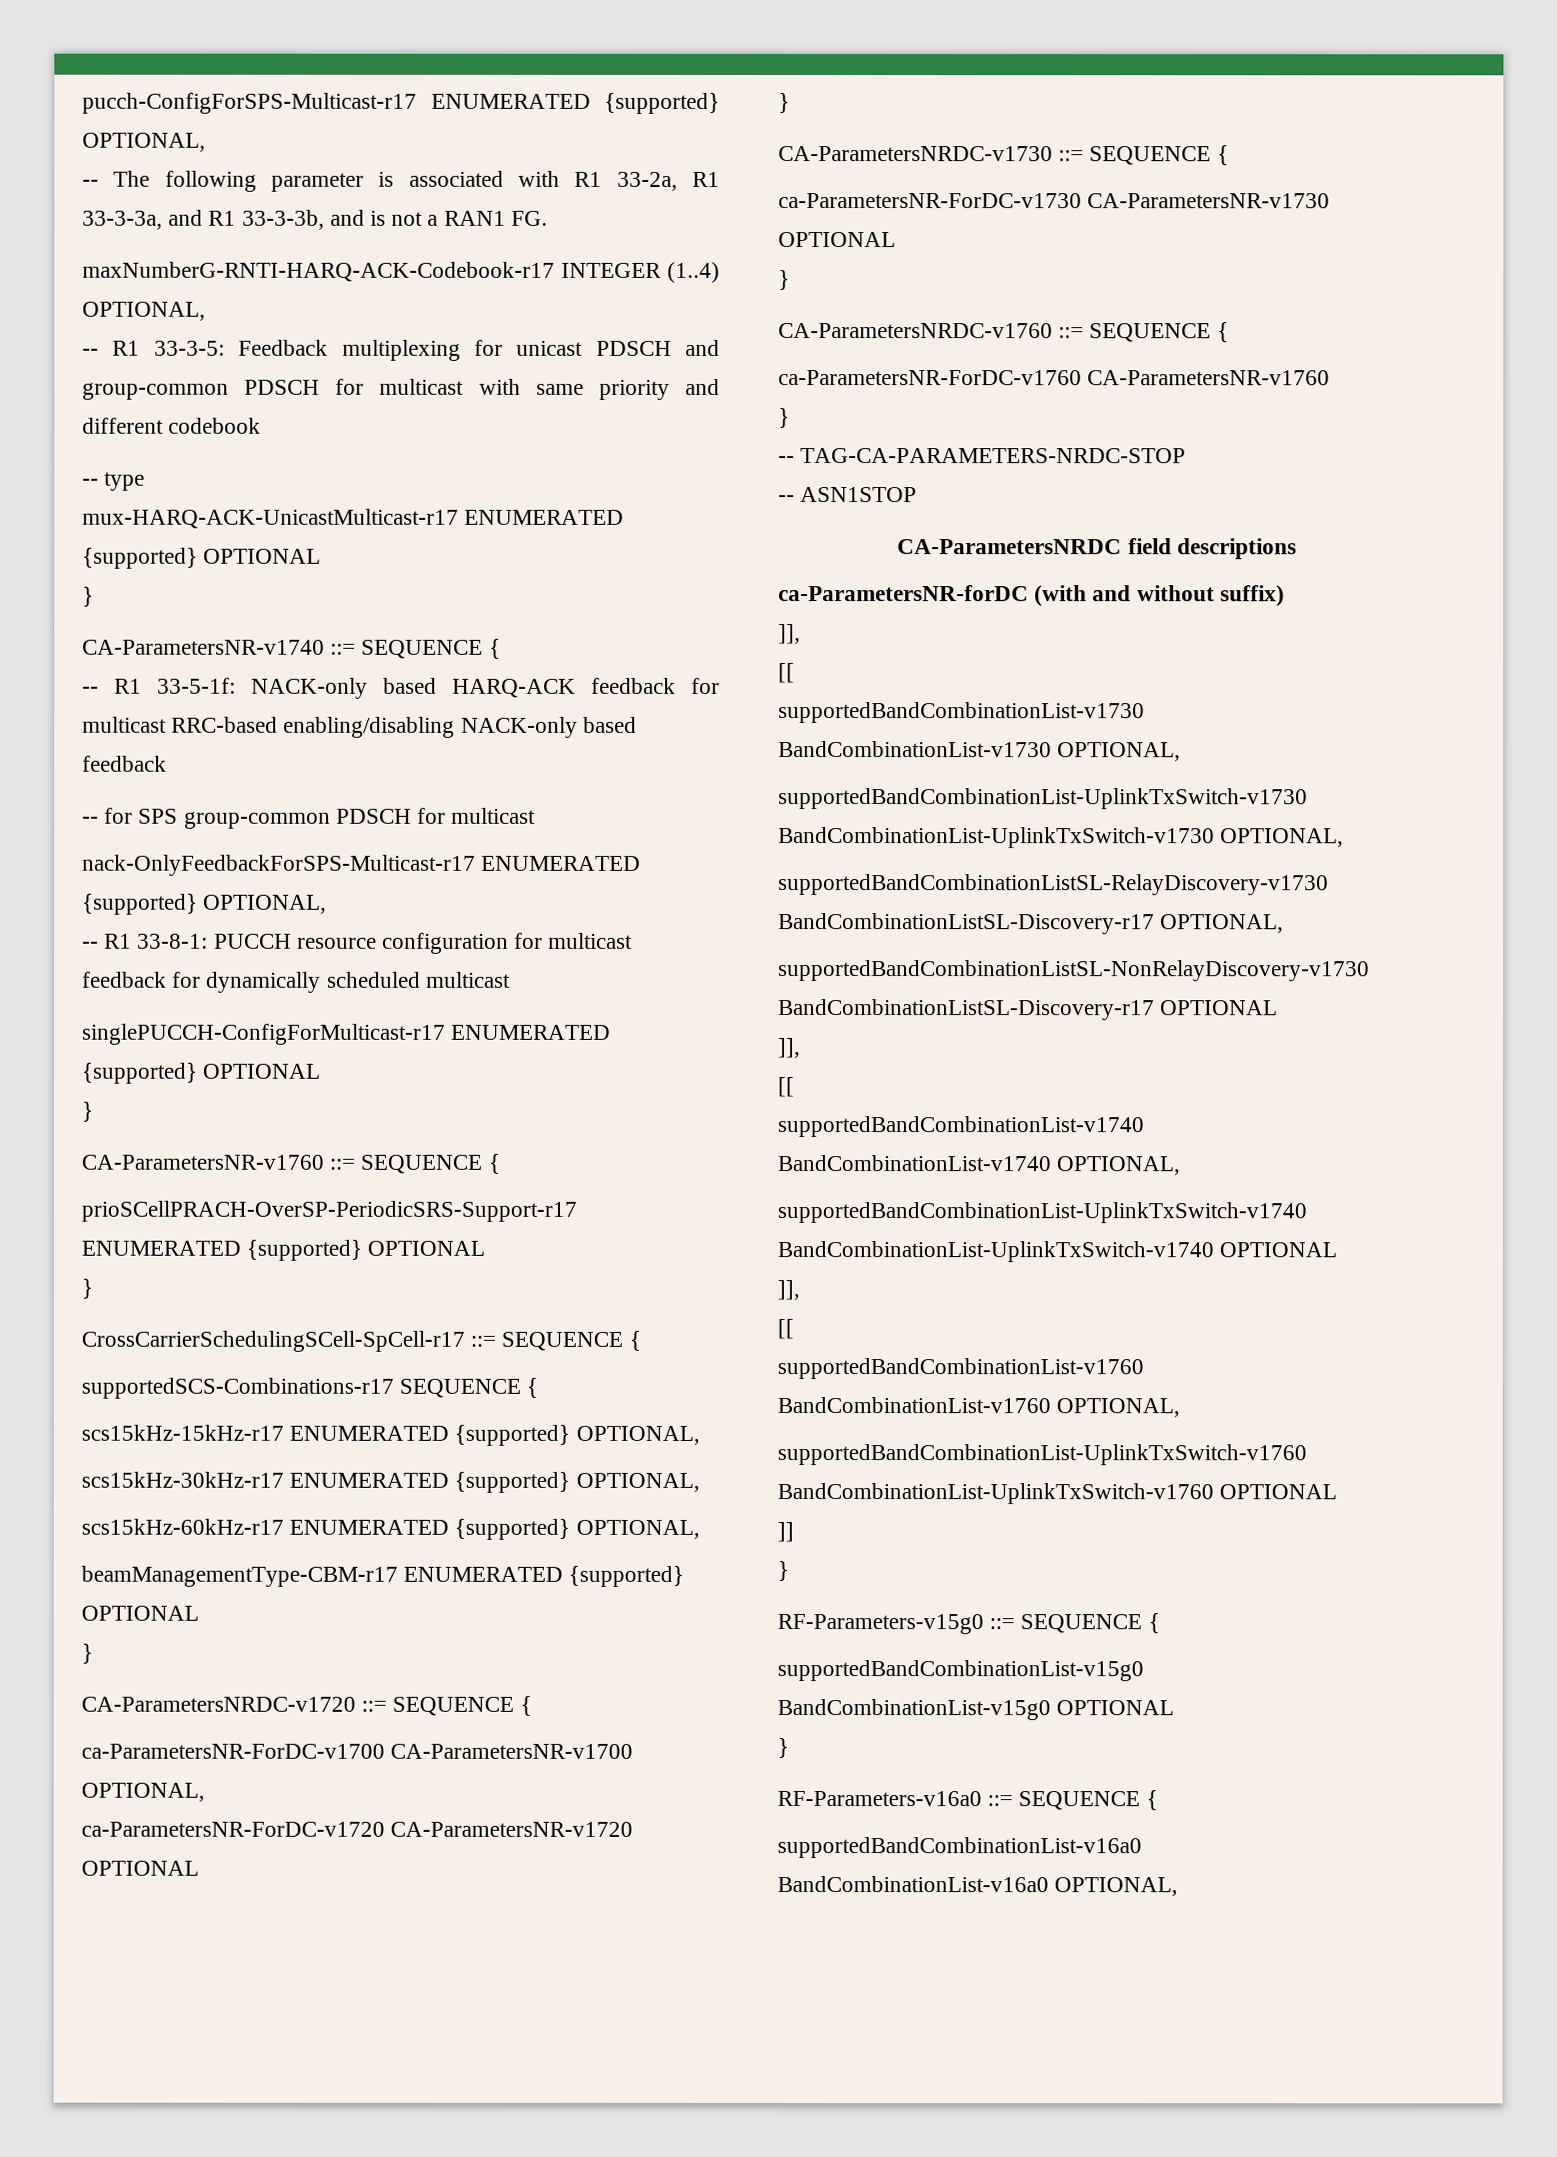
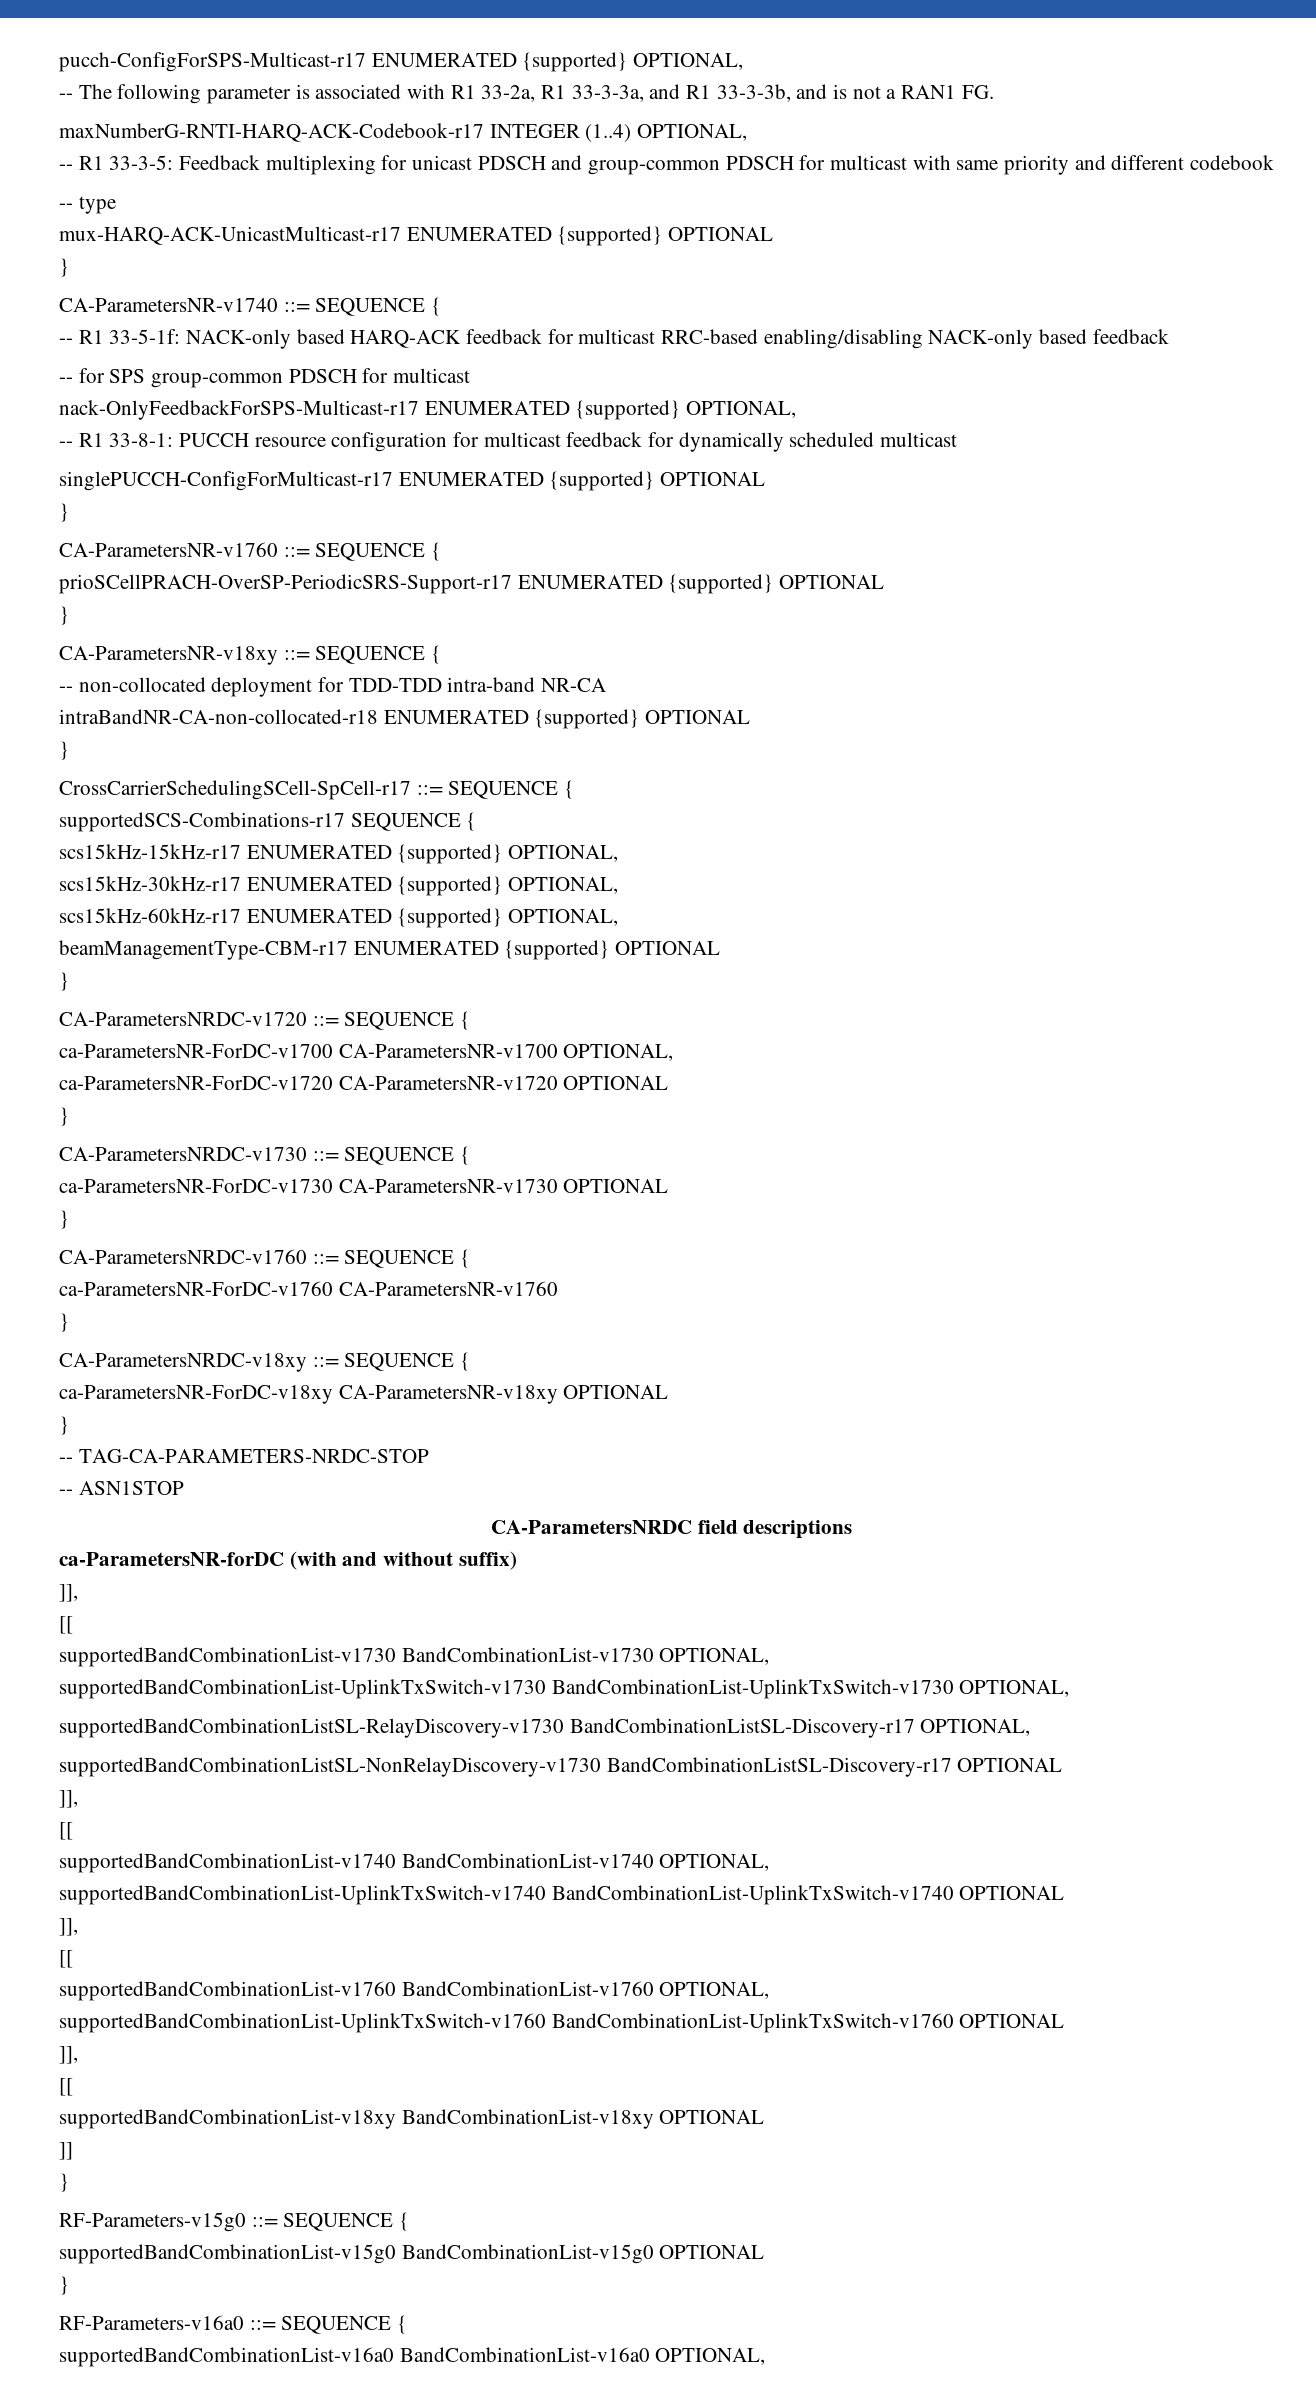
+ CA-ParametersNR-v18xy ::= SEQUENCE {
+ -- non-collocated deployment for TDD-TDD intra-band NR-CA
+ intraBandNR-CA-non-collocated-r18 ENUMERATED {supported} OPTIONAL
+ }
+ CA-ParametersNRDC-v18xy ::= SEQUENCE {
+ ca-ParametersNR-ForDC-v18xy CA-ParametersNR-v18xy OPTIONAL
+ }
  supportedBandCombinationList-UplinkTxSwitch-v1760 BandCombinationList-UplinkTxSwitch-v1760 OPTIONAL
+ ]],
+ [[
+ supportedBandCombinationList-v18xy BandCombinationList-v18xy OPTIONAL

